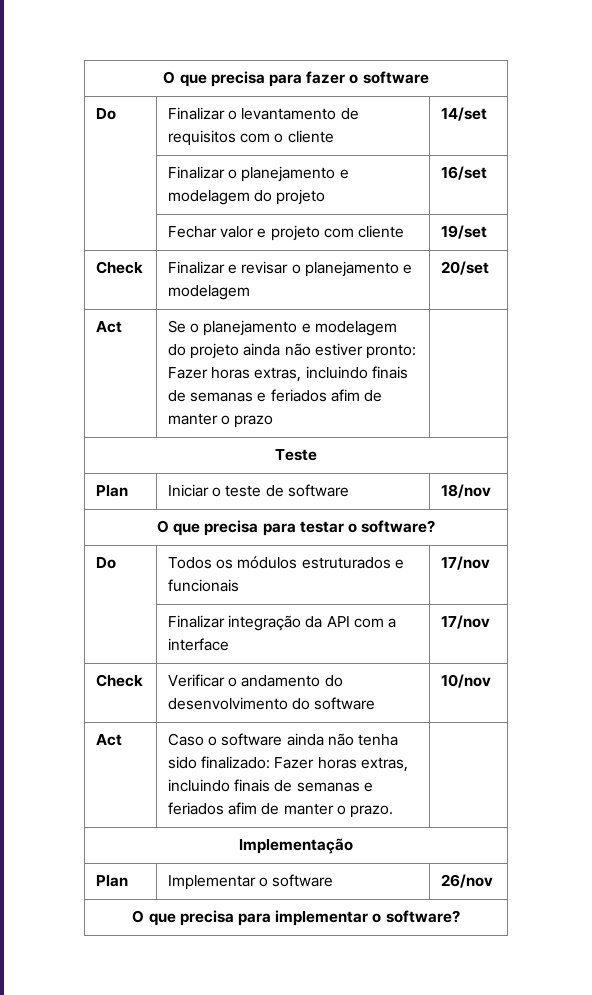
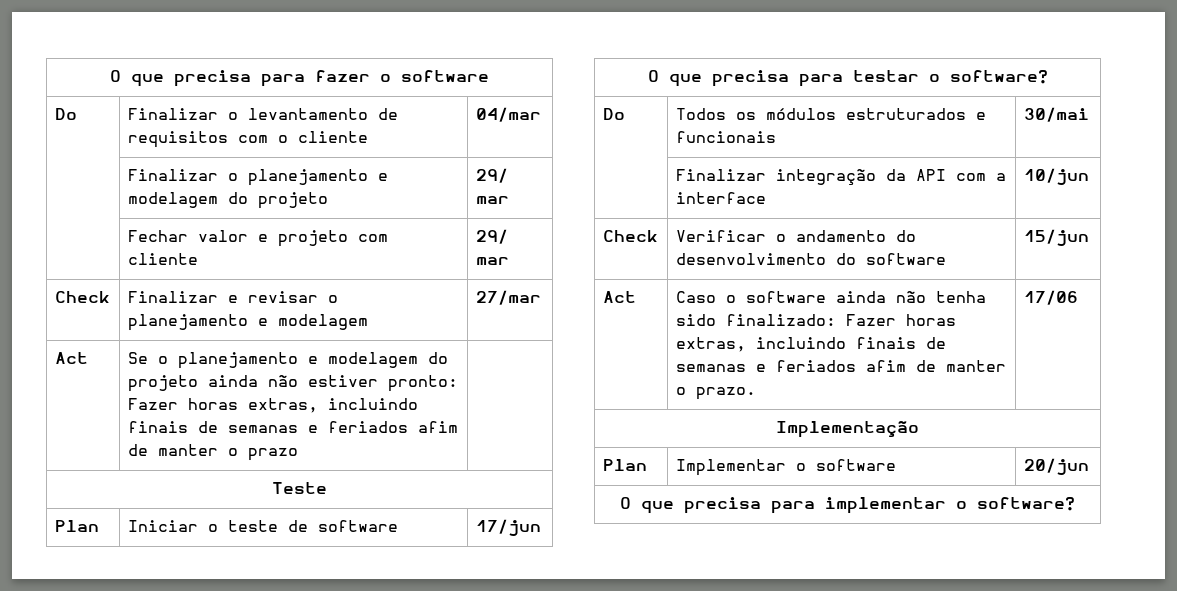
- Do | Finalizar o levantamento de requisitos com o cliente | 14/set
+ Do | Finalizar o levantamento de requisitos com o cliente | 04/mar
- | Finalizar o planejamento e modelagem do projeto | 16/set
+ | Finalizar o planejamento e modelagem do projeto | 29/ mar
- | Fechar valor e projeto com cliente | 19/set
+ | Fechar valor e projeto com cliente | 29/ mar
- Check | Finalizar e revisar o planejamento e modelagem | 20/set
+ Check | Finalizar e revisar o planejamento e modelagem | 27/mar
- Plan | Iniciar o teste de software | 18/nov
+ Plan | Iniciar o teste de software | 17/jun
- Do | Todos os módulos estruturados e funcionais | 17/nov
+ Do | Todos os módulos estruturados e funcionais | 30/mai
- | Finalizar integração da API com a interface | 17/nov
+ | Finalizar integração da API com a interface | 10/jun
- Check | Verificar o andamento do desenvolvimento do software | 10/nov
+ Check | Verificar o andamento do desenvolvimento do software | 15/jun
- Act | Caso o software ainda não tenha sido finalizado: Fazer horas extras, incluindo finais de semanas e feriados afim de manter o prazo. |
+ Act | Caso o software ainda não tenha sido finalizado: Fazer horas extras, incluindo finais de semanas e feriados afim de manter o prazo. | 17/06
- Plan | Implementar o software | 26/nov
+ Plan | Implementar o software | 20/jun

